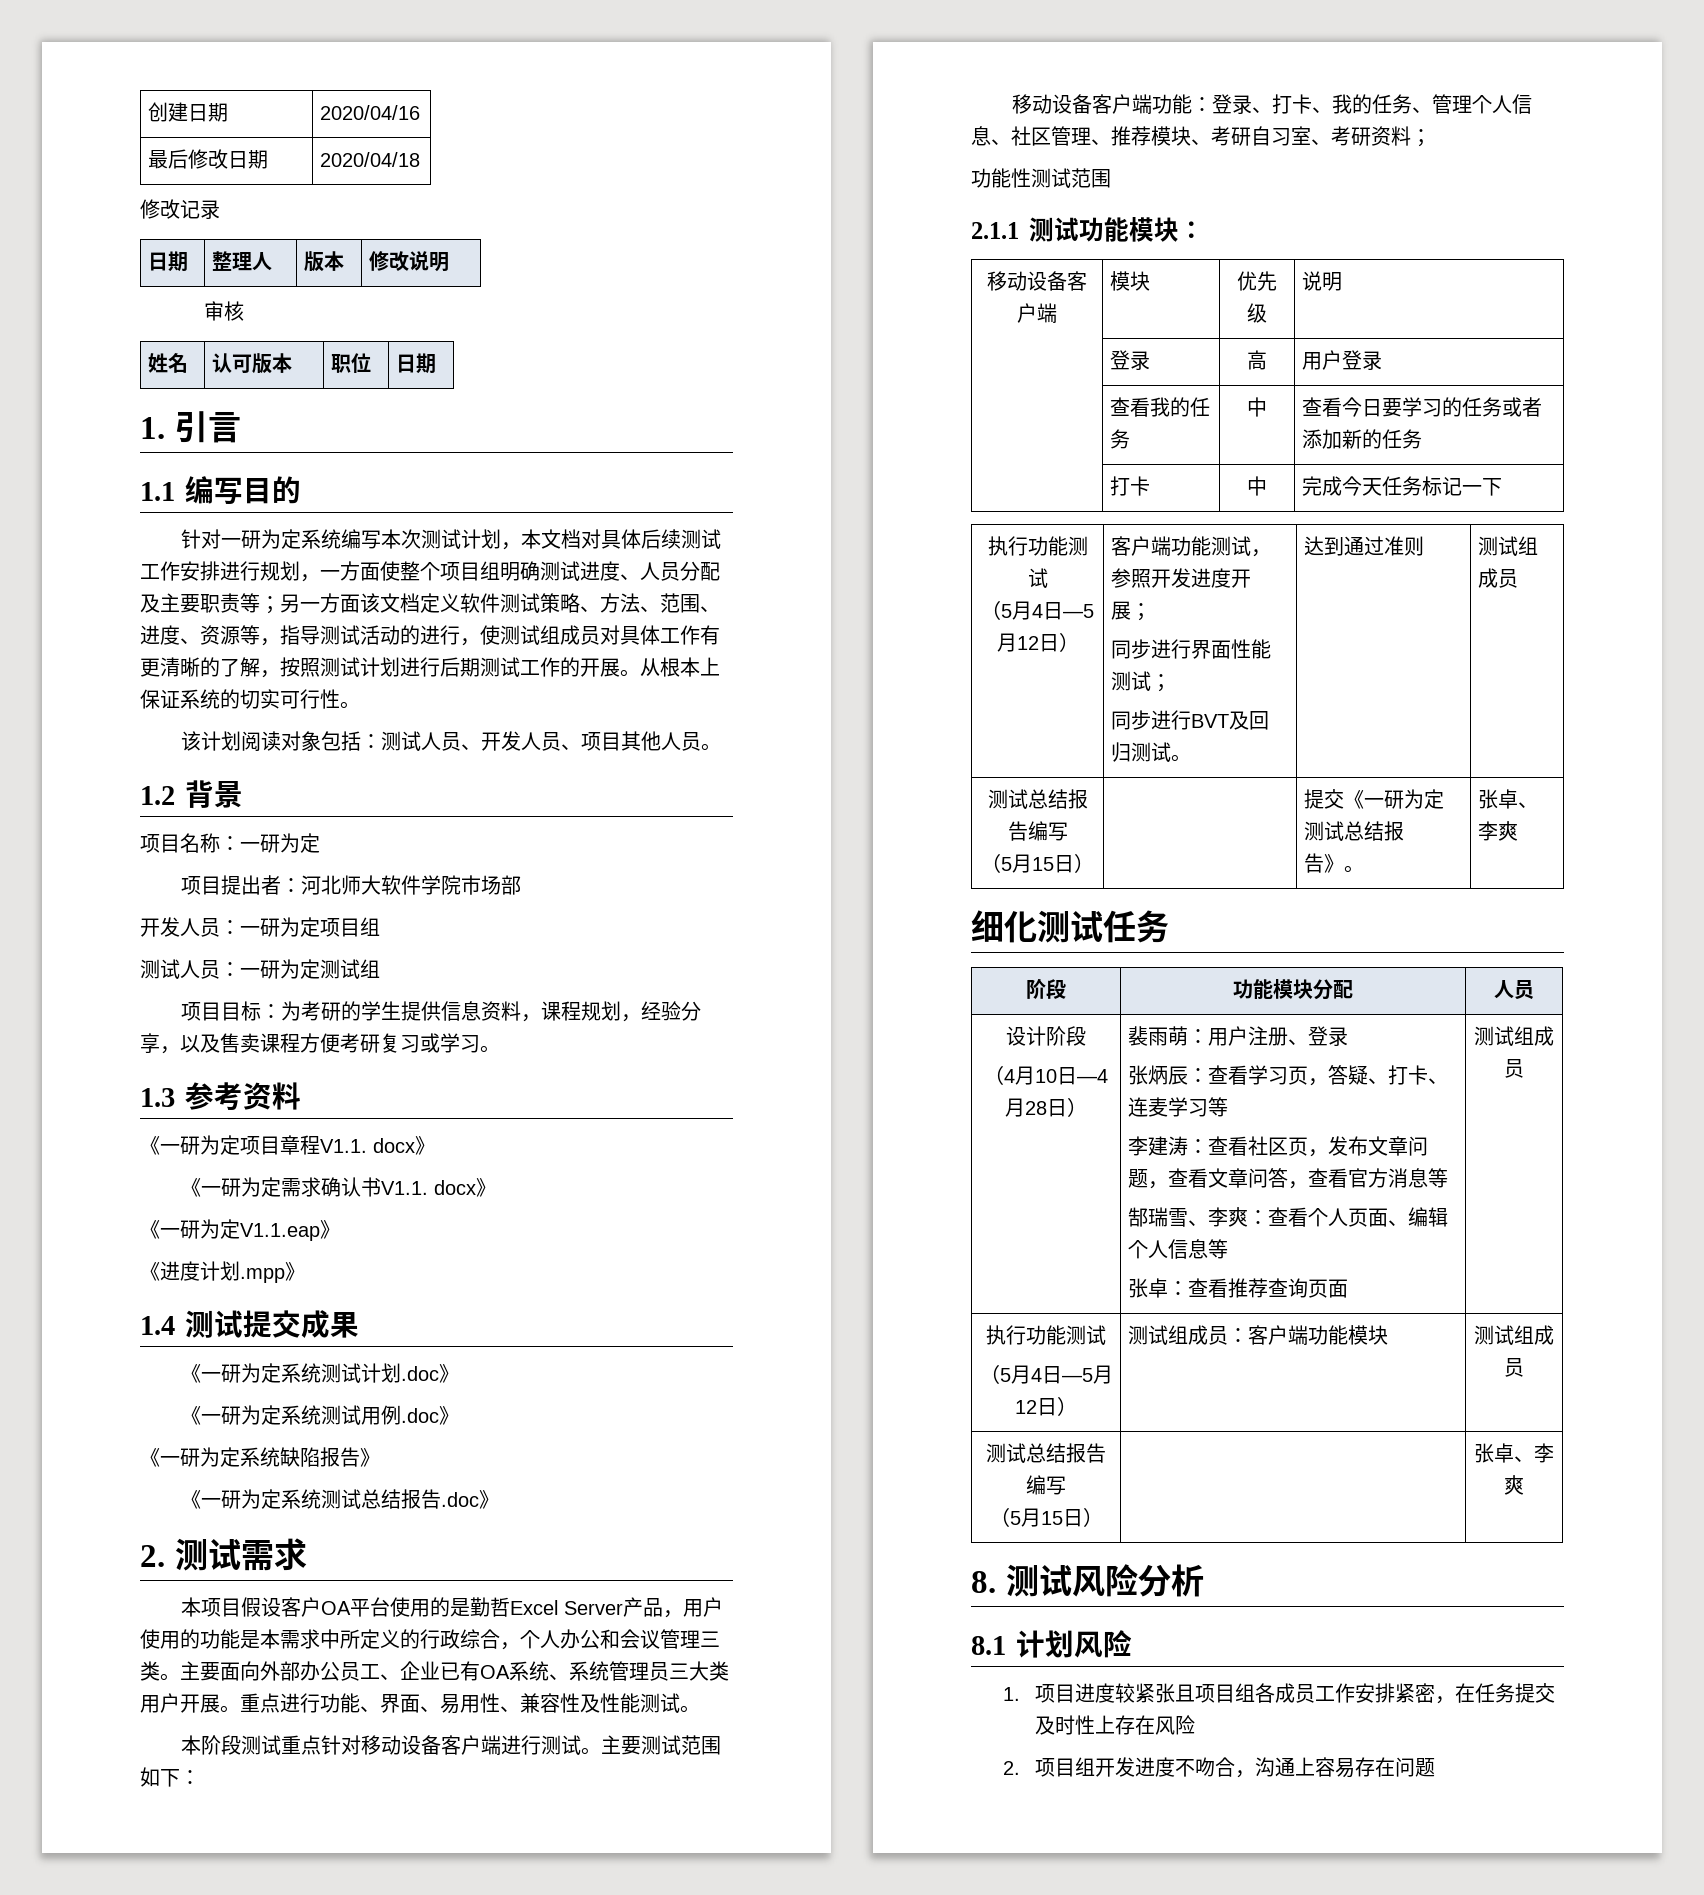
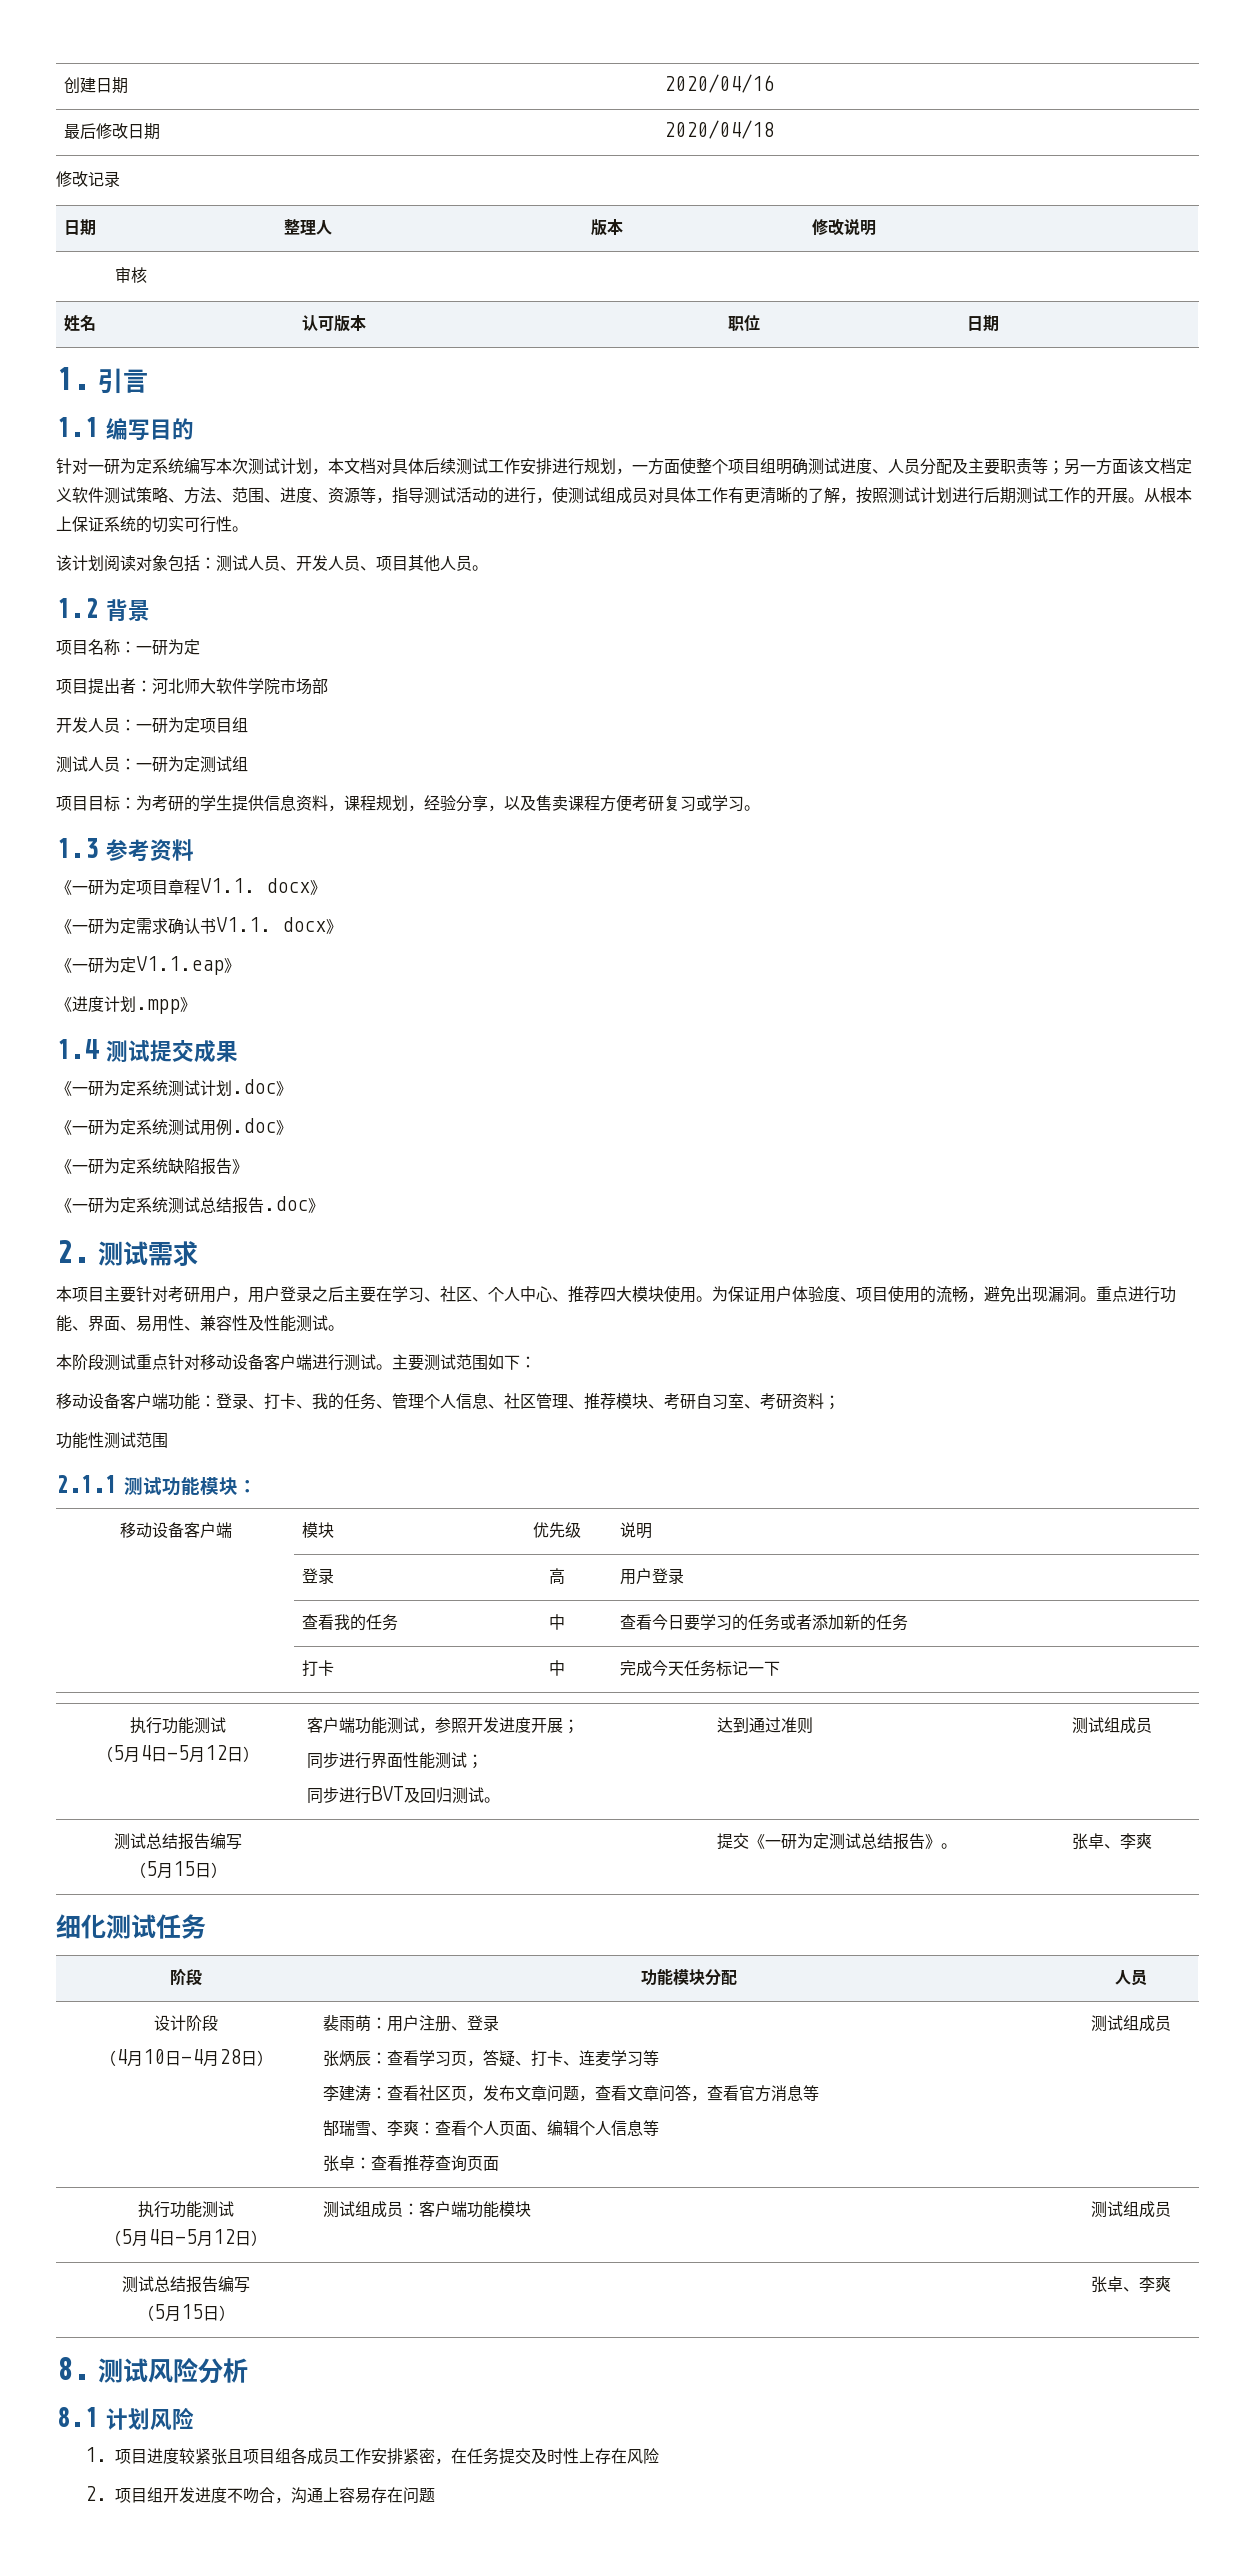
- 本项目假设客户OA平台使用的是勤哲Excel Server产品，用户使用的功能是本需求中所定义的行政综合，个人办公和会议管理三类。主要面向外部办公员工、企业已有OA系统、系统管理员三大类用户开展。
+ 本项目主要针对考研用户，用户登录之后主要在学习、社区、个人中心、推荐四大模块使用。为保证用户体验度、项目使用的流畅，避免出现漏洞。

